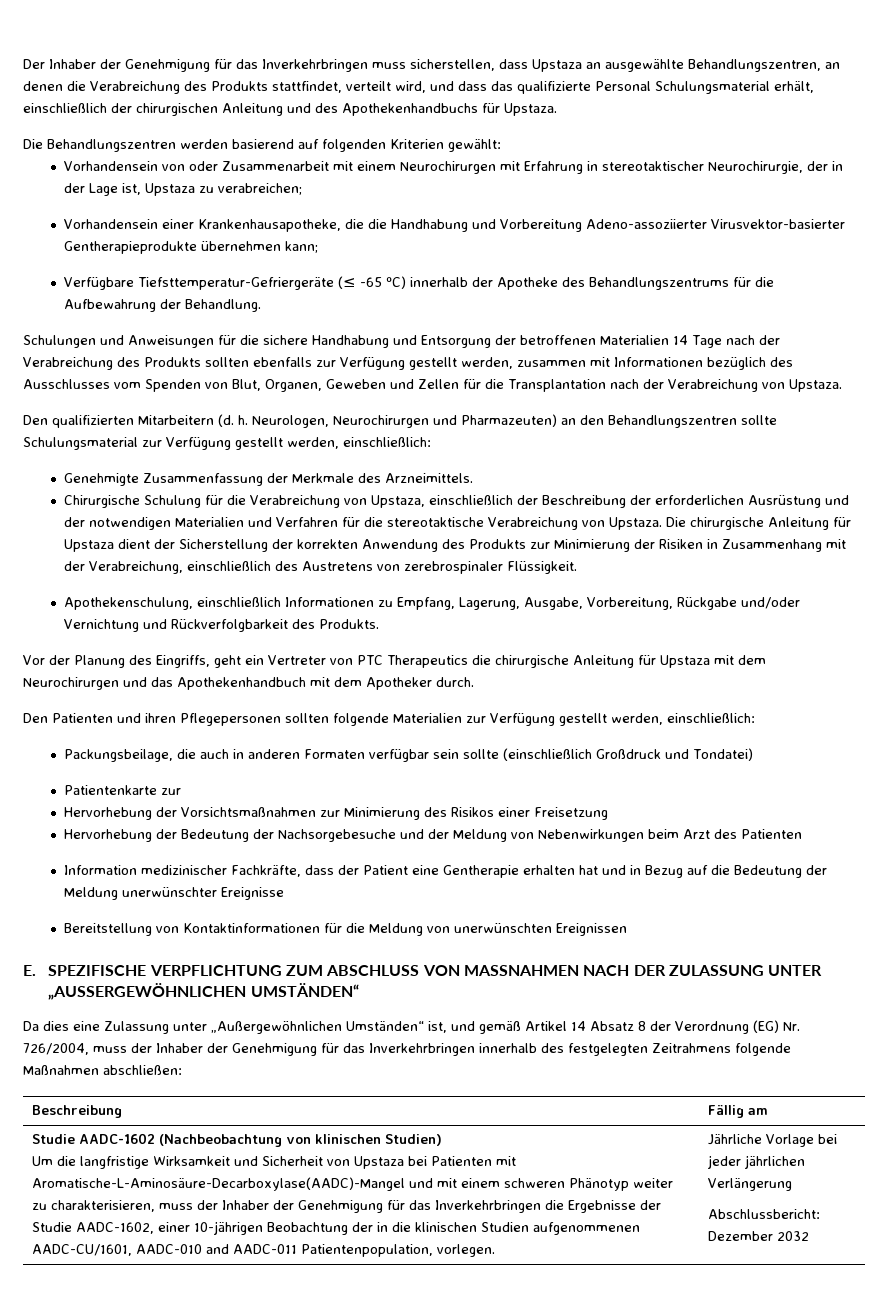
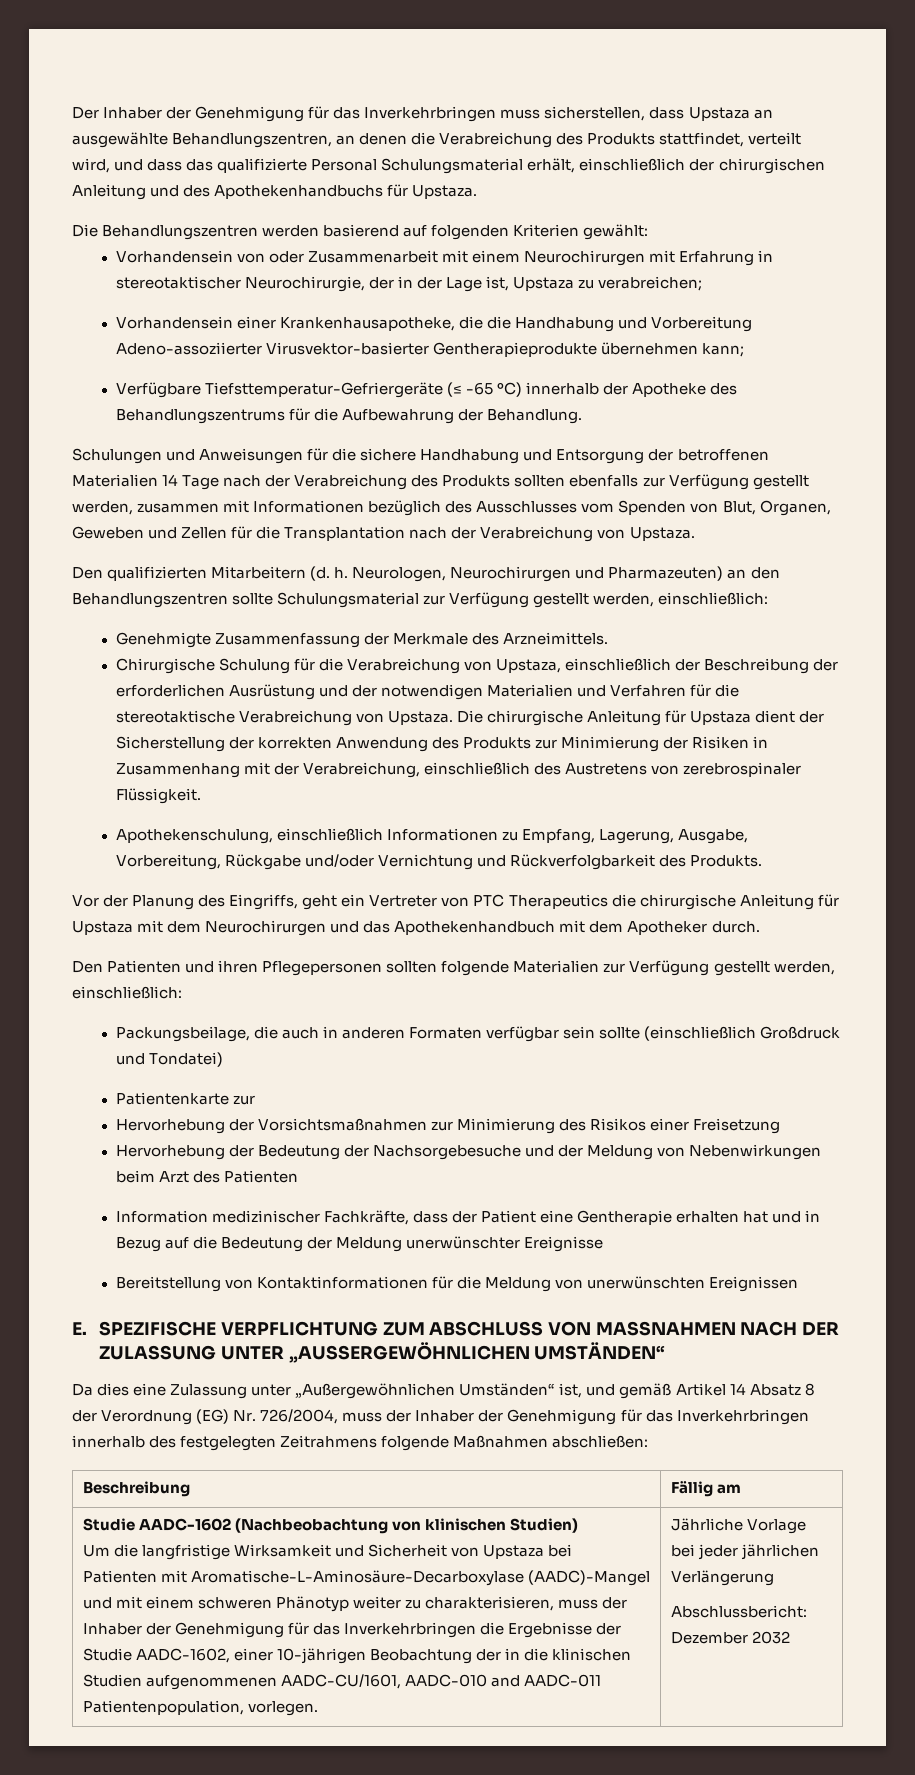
- Um die langfristige Wirksamkeit und Sicherheit von Upstaza bei Patienten mit Aromatische-L-Aminosäure-Decarboxylase(AADC)-Mangel und mit einem schweren Phänotyp weiter zu charakterisieren, muss der Inhaber der Genehmigung für das Inverkehrbringen die Ergebnisse der Studie AADC-1602, einer 10-jährigen Beobachtung der in die klinischen Studien aufgenommenen AADC-CU/1601, AADC-010 and AADC-011 Patientenpopulation, vorlegen.
+ Um die langfristige Wirksamkeit und Sicherheit von Upstaza bei Patienten mit Aromatische-L-Aminosäure-Decarboxylase (AADC)-Mangel und mit einem schweren Phänotyp weiter zu charakterisieren, muss der Inhaber der Genehmigung für das Inverkehrbringen die Ergebnisse der Studie AADC-1602, einer 10-jährigen Beobachtung der in die klinischen Studien aufgenommenen AADC-CU/1601, AADC-010 and AADC-011 Patientenpopulation, vorlegen.

